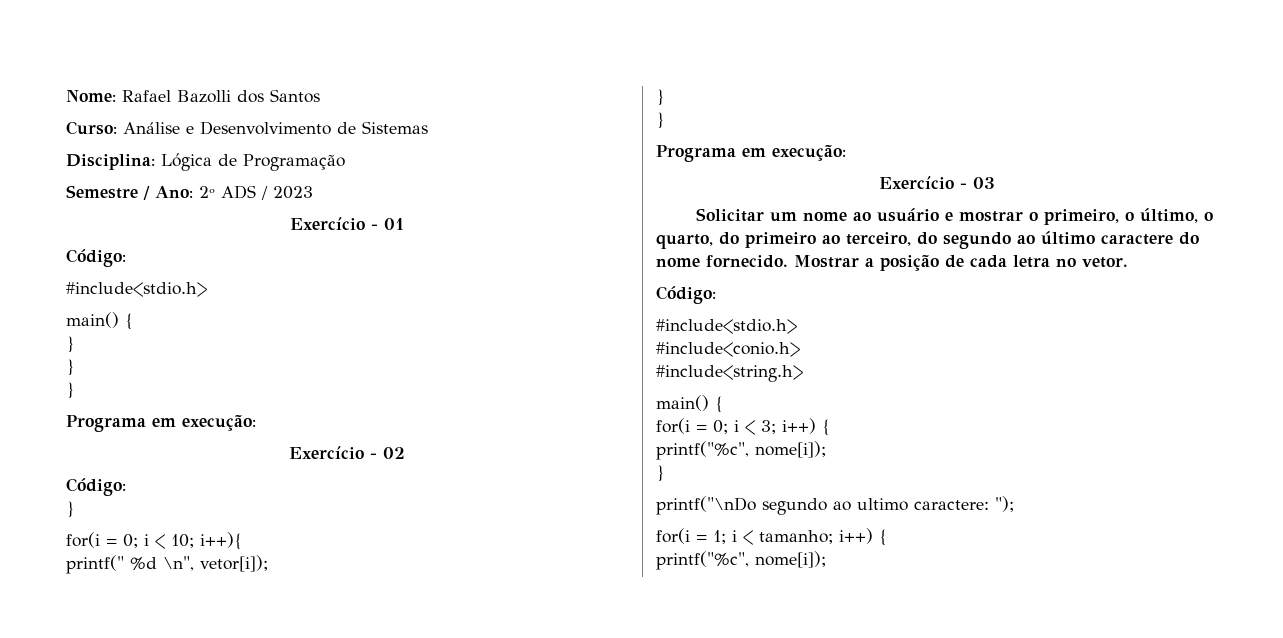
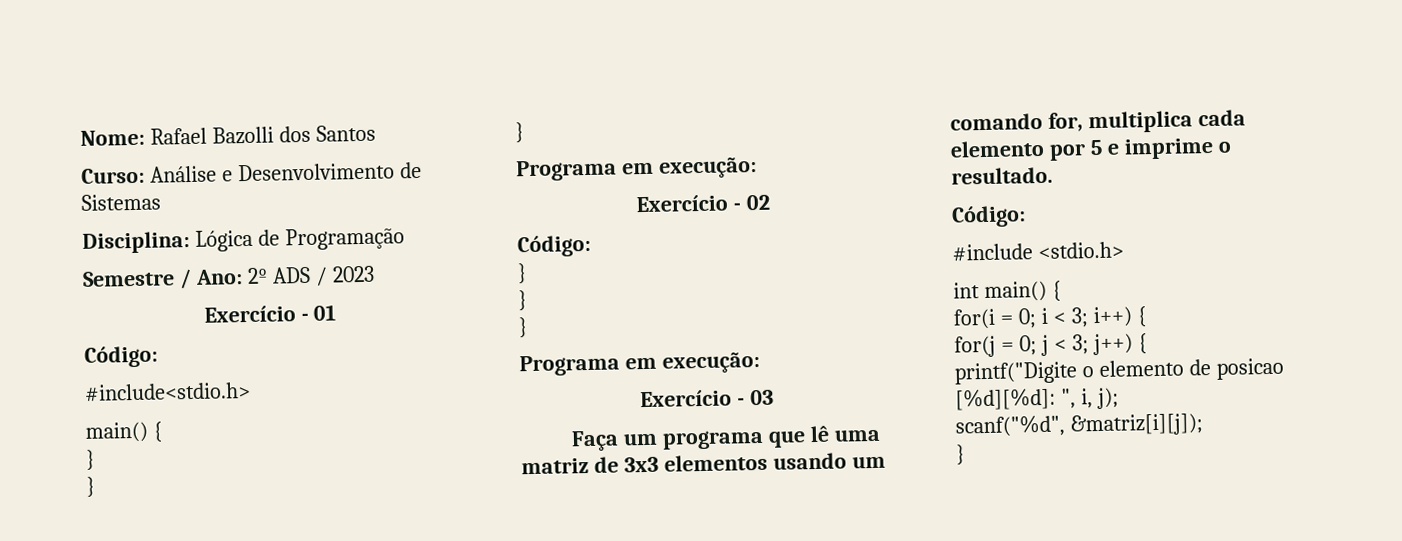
- for(i = 0; i < 10; i++){
- printf(" %d \n", vetor[i]);
- Solicitar um nome ao usuário e mostrar o primeiro, o último, o quarto, do primeiro ao terceiro, do segundo ao último caractere do nome fornecido. Mostrar a posição de cada letra no vetor.
+ Faça um programa que lê uma matriz de 3x3 elementos usando um comando for, multiplica cada elemento por 5 e imprime o resultado.
  Código:
- #include<stdio.h>
- #include<conio.h>
- #include<string.h>
- main() {
+ #include <stdio.h>
+ int main() {
  for(i = 0; i < 3; i++) {
- printf("%c", nome[i]);
+ for(j = 0; j < 3; j++) {
+ printf("Digite o elemento de posicao [%d][%d]: ", i, j);
+ scanf("%d", &matriz[i][j]);
  }
- printf("\nDo segundo ao ultimo caractere: ");
- for(i = 1; i < tamanho; i++) {
- printf("%c", nome[i]);

